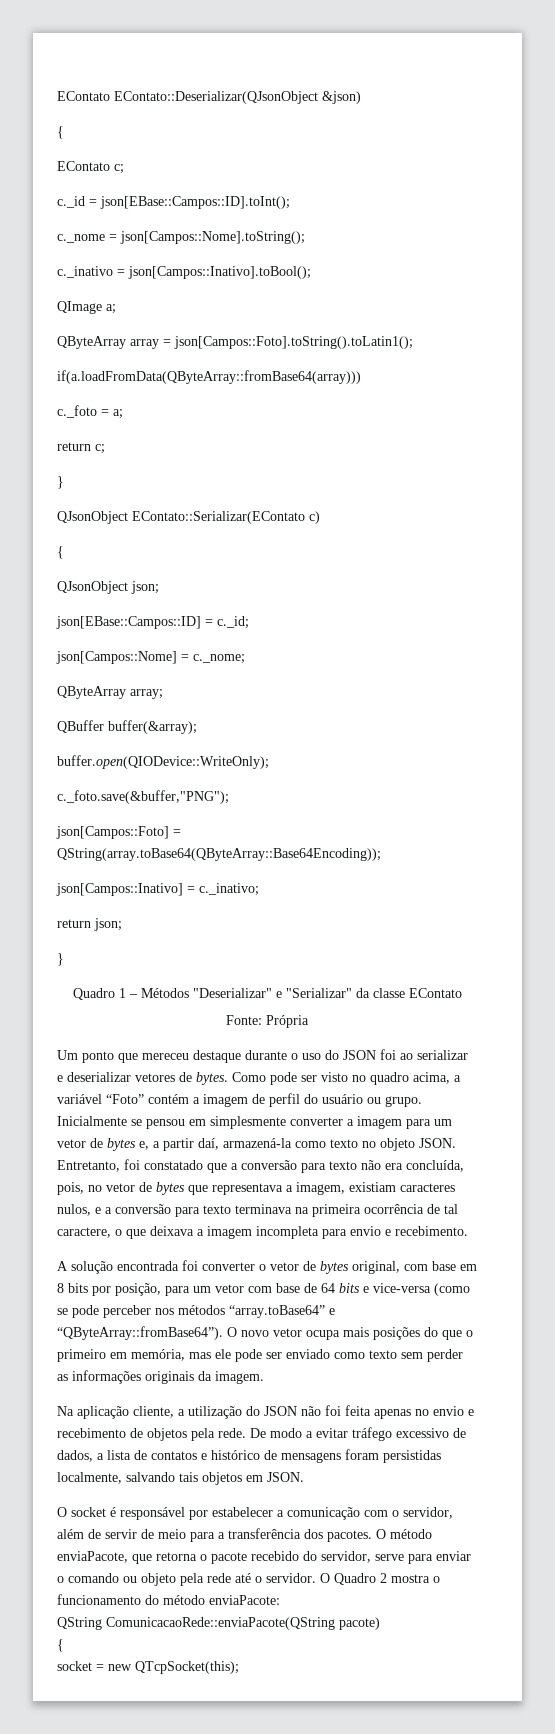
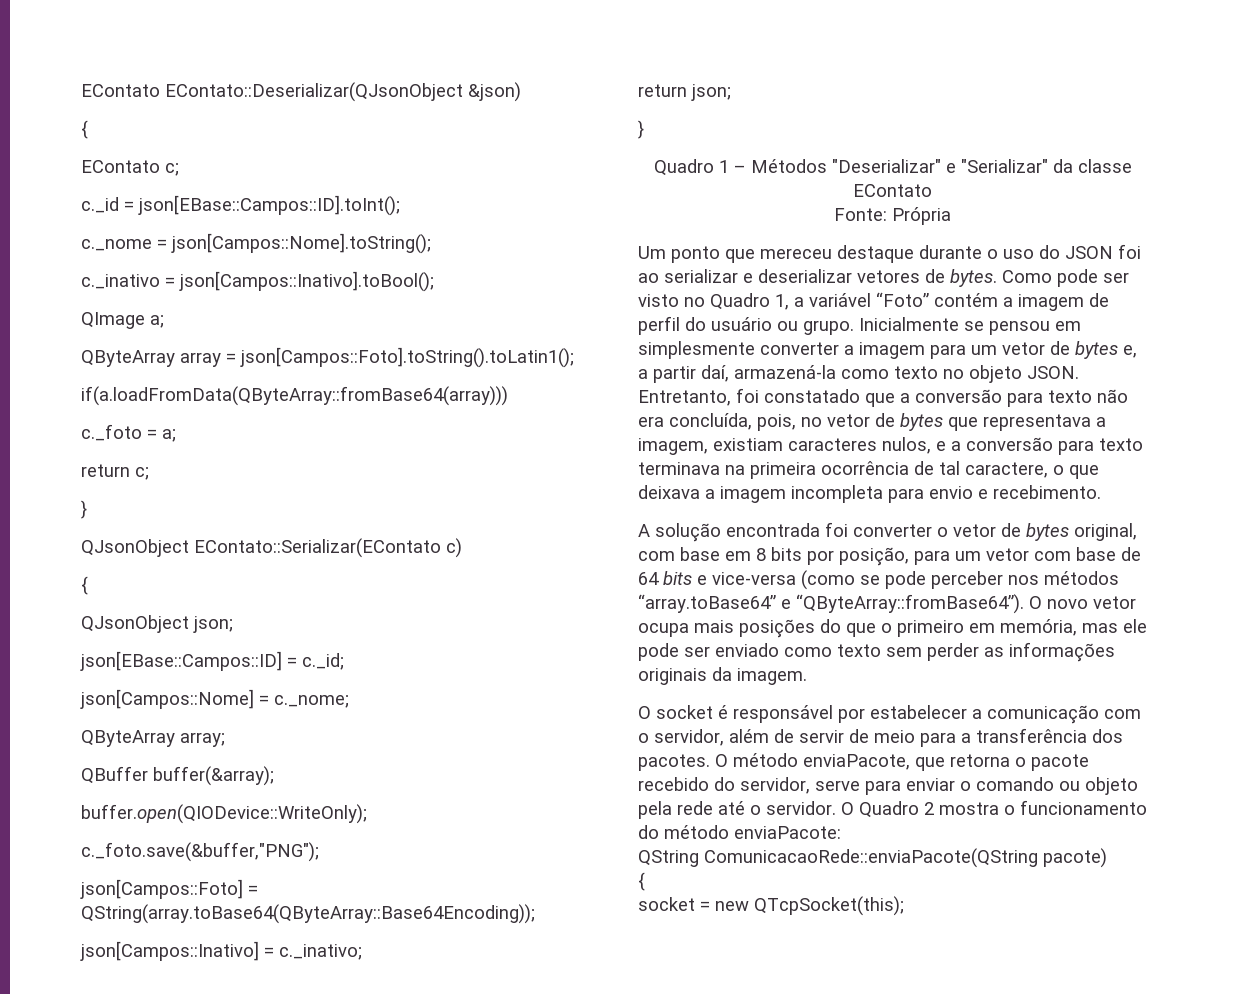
- Como pode ser visto no quadro acima, a variável “Foto” contém a imagem de perfil do usuário ou grupo.
+ Como pode ser visto no Quadro 1, a variável “Foto” contém a imagem de perfil do usuário ou grupo.
- Na aplicação cliente, a utilização do JSON não foi feita apenas no envio e recebimento de objetos pela rede. De modo a evitar tráfego excessivo de dados, a lista de contatos e histórico de mensagens foram persistidas localmente, salvando tais objetos em JSON.

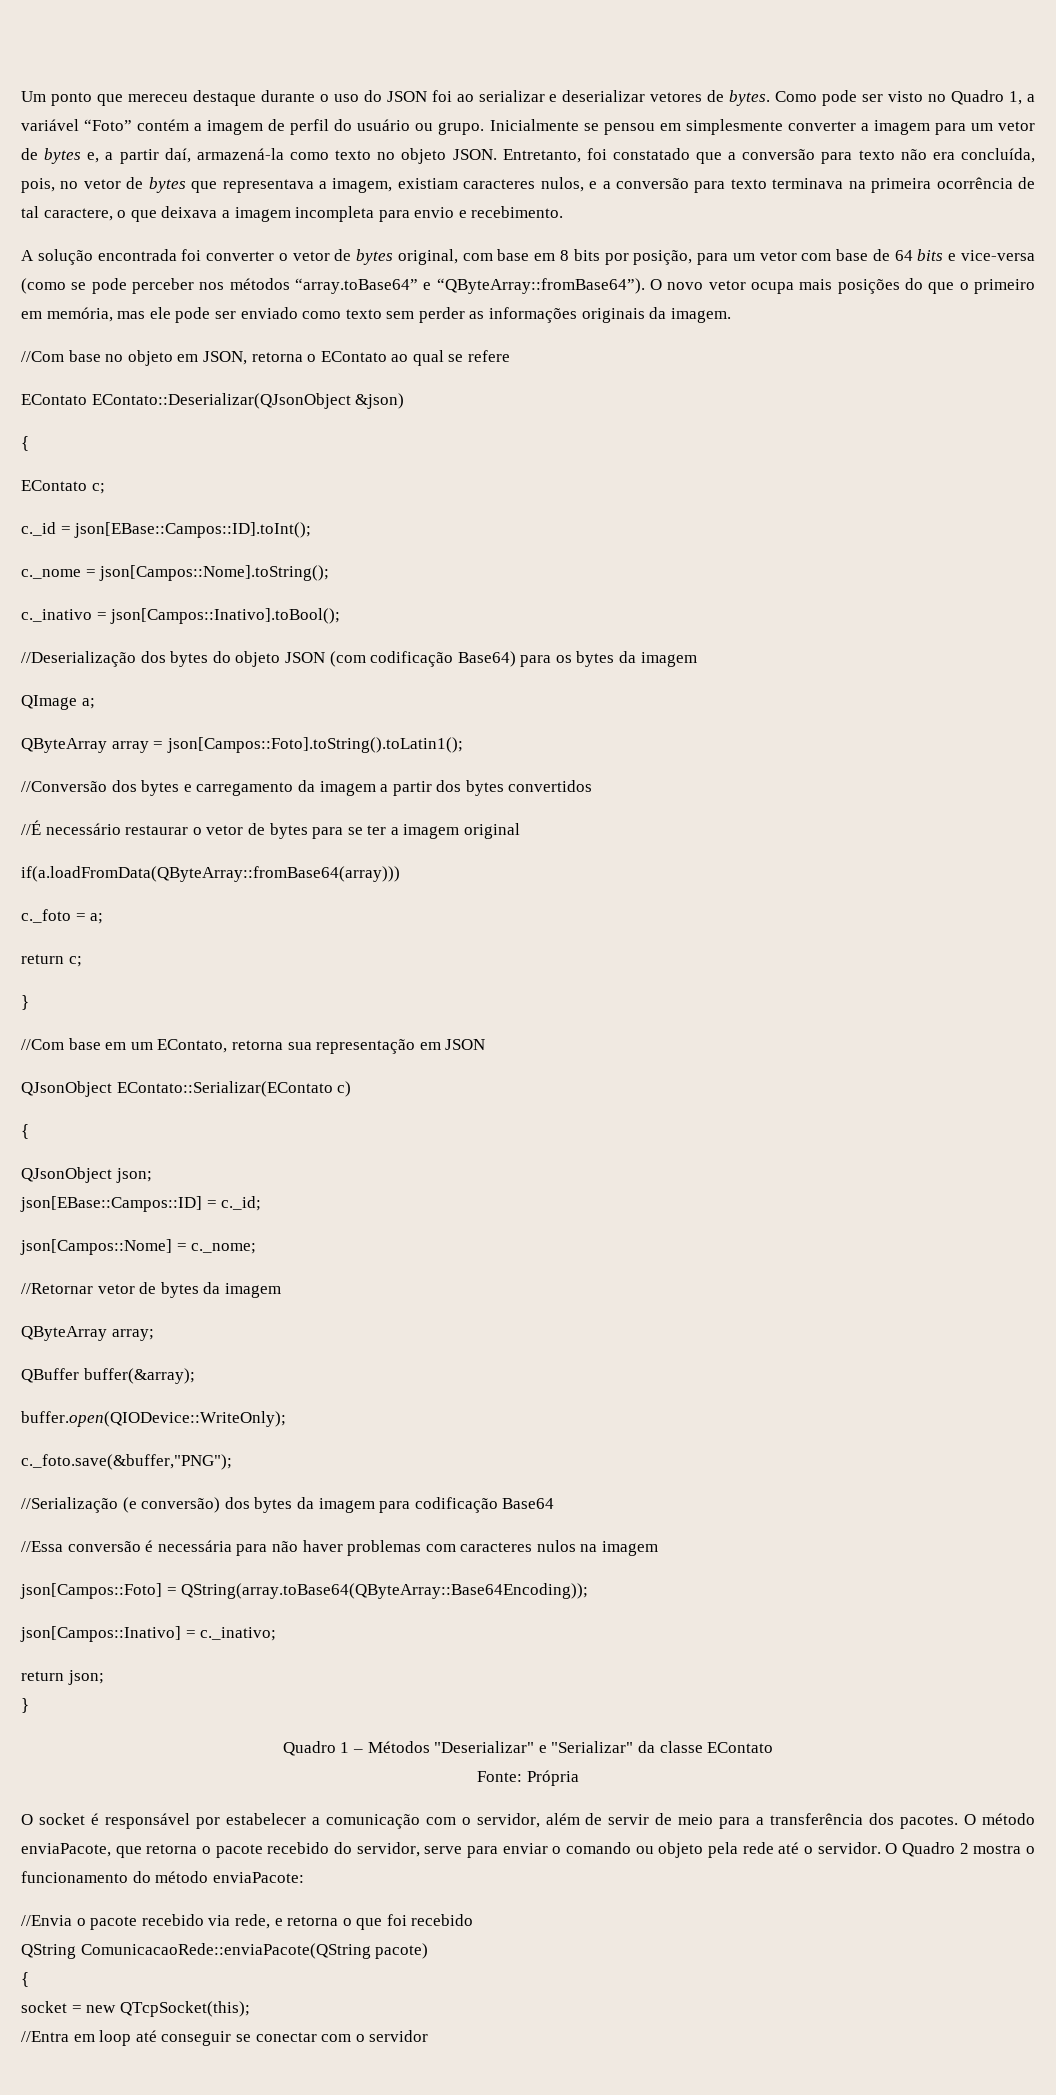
- EContato EContato::Deserializar(QJsonObject &json)
- {
- EContato c;
- c._id = json[EBase::Campos::ID].toInt();
- c._nome = json[Campos::Nome].toString();
- c._inativo = json[Campos::Inativo].toBool();
- QImage a;
- QByteArray array = json[Campos::Foto].toString().toLatin1();
- if(a.loadFromData(QByteArray::fromBase64(array)))
- c._foto = a;
- return c;
- }
- QJsonObject EContato::Serializar(EContato c)
- {
- QJsonObject json;
- json[EBase::Campos::ID] = c._id;
- json[Campos::Nome] = c._nome;
- QByteArray array;
- QBuffer buffer(&array);
- buffer.open(QIODevice::WriteOnly);
- c._foto.save(&buffer,"PNG");
- json[Campos::Foto] = QString(array.toBase64(QByteArray::Base64Encoding));
- json[Campos::Inativo] = c._inativo;
- return json;
- }
- Quadro 1 – Métodos "Deserializar" e "Serializar" da classe EContato
- Fonte: Própria
+ //Com base no objeto em JSON, retorna o EContato ao qual se refere
+ EContato EContato::Deserializar(QJsonObject &json)
+ {
+ EContato c;
+ c._id = json[EBase::Campos::ID].toInt();
+ c._nome = json[Campos::Nome].toString();
+ c._inativo = json[Campos::Inativo].toBool();
+ //Deserialização dos bytes do objeto JSON (com codificação Base64) para os bytes da imagem
+ QImage a;
+ QByteArray array = json[Campos::Foto].toString().toLatin1();
+ //Conversão dos bytes e carregamento da imagem a partir dos bytes convertidos
+ //É necessário restaurar o vetor de bytes para se ter a imagem original
+ if(a.loadFromData(QByteArray::fromBase64(array)))
+ c._foto = a;
+ return c;
+ }
+ //Com base em um EContato, retorna sua representação em JSON
+ QJsonObject EContato::Serializar(EContato c)
+ {
+ QJsonObject json;
+ json[EBase::Campos::ID] = c._id;
+ json[Campos::Nome] = c._nome;
+ //Retornar vetor de bytes da imagem
+ QByteArray array;
+ QBuffer buffer(&array);
+ buffer.open(QIODevice::WriteOnly);
+ c._foto.save(&buffer,"PNG");
+ //Serialização (e conversão) dos bytes da imagem para codificação Base64
+ //Essa conversão é necessária para não haver problemas com caracteres nulos na imagem
+ json[Campos::Foto] = QString(array.toBase64(QByteArray::Base64Encoding));
+ json[Campos::Inativo] = c._inativo;
+ return json;
+ }
+ Quadro 1 – Métodos "Deserializar" e "Serializar" da classe EContato
+ Fonte: Própria
+ //Envia o pacote recebido via rede, e retorna o que foi recebido
+ //Entra em loop até conseguir se conectar com o servidor

